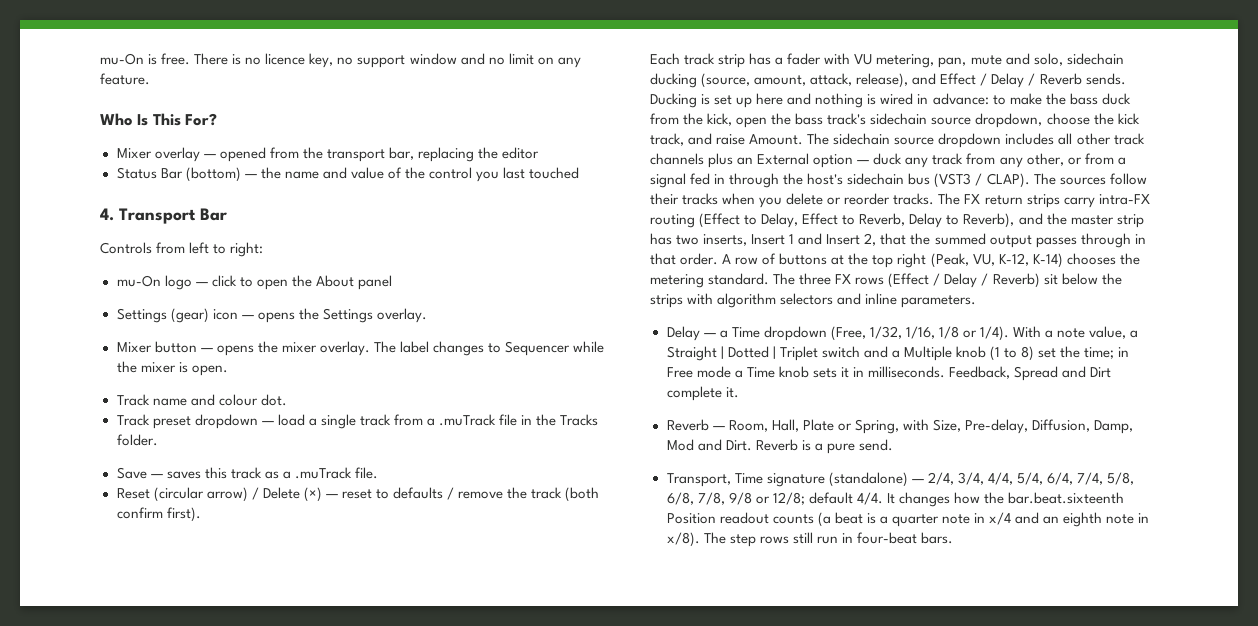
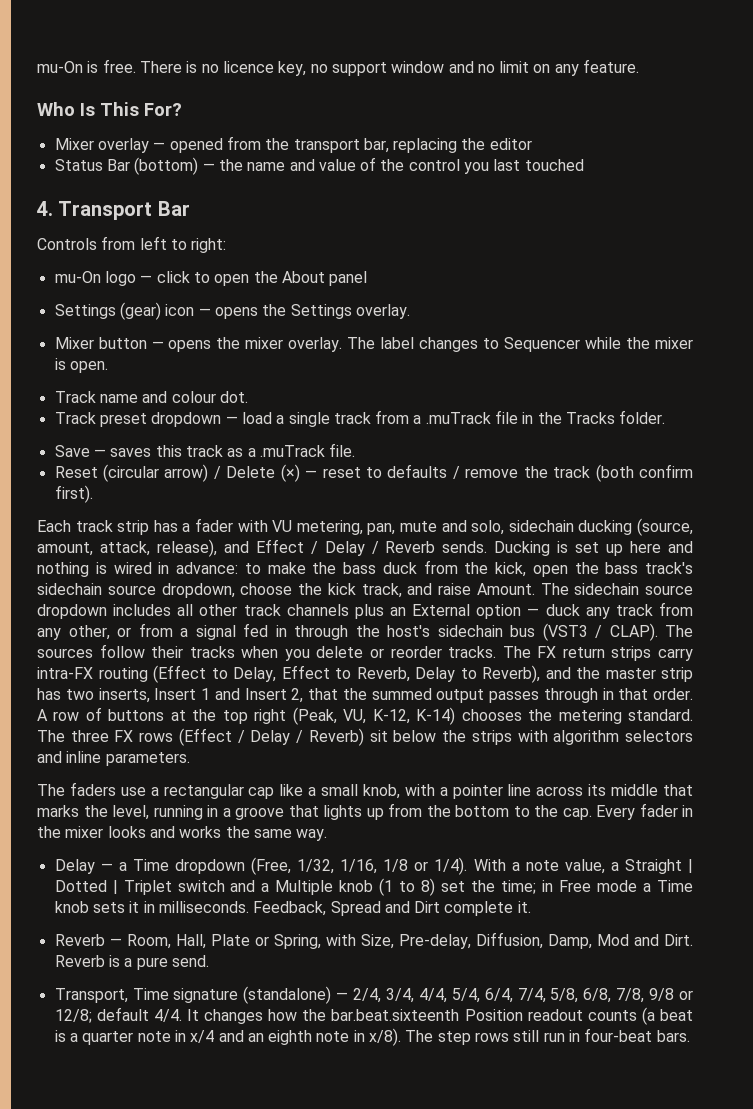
+ The faders use a rectangular cap like a small knob, with a pointer line across its middle that marks the level, running in a groove that lights up from the bottom to the cap. Every fader in the mixer looks and works the same way.

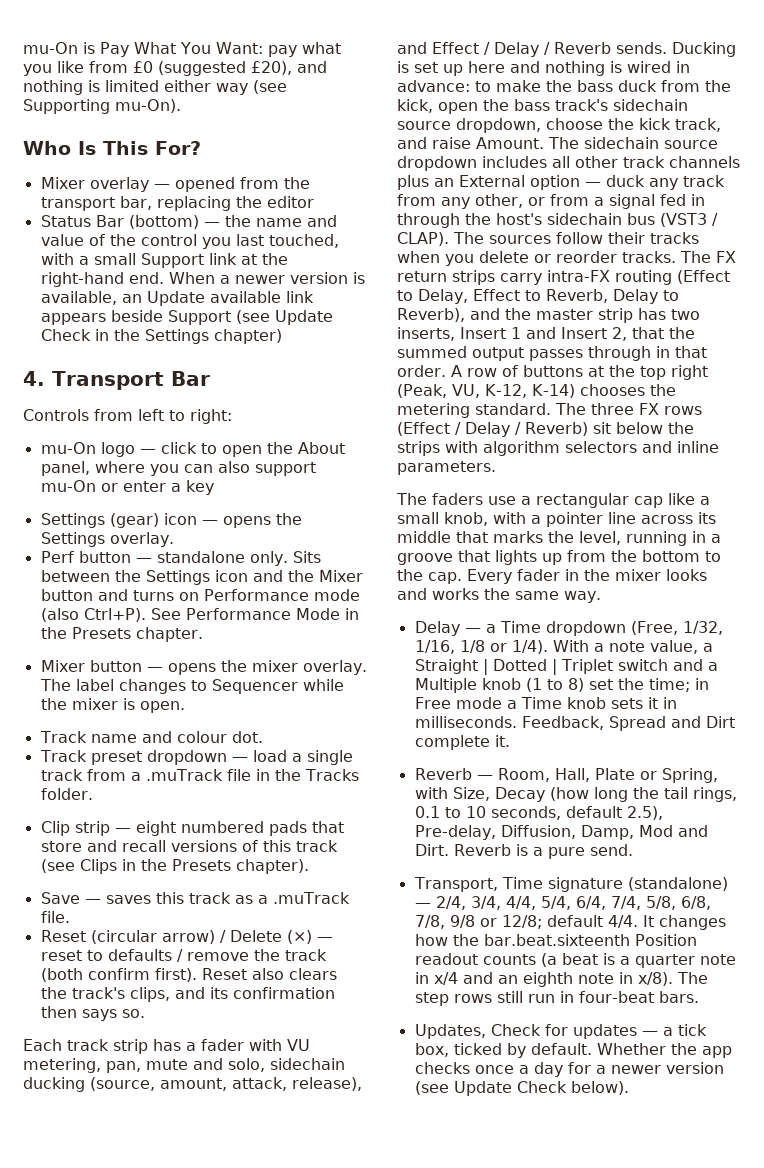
- mu-On is free. There is no licence key, no support window and no limit on any feature.
+ mu-On is Pay What You Want: pay what you like from £0 (suggested £20), and nothing is limited either way (see Supporting mu-On).
- Status Bar (bottom) — the name and value of the control you last touched
+ Status Bar (bottom) — the name and value of the control you last touched, with a small Support link at the right-hand end. When a newer version is available, an Update available link appears beside Support (see Update Check in the Settings chapter)
- mu-On logo — click to open the About panel
+ mu-On logo — click to open the About panel, where you can also support mu-On or enter a key
+ Perf button — standalone only. Sits between the Settings icon and the Mixer button and turns on Performance mode (also Ctrl+P). See Performance Mode in the Presets chapter.
+ Clip strip — eight numbered pads that store and recall versions of this track (see Clips in the Presets chapter).
+ Reset also clears the track's clips, and its confirmation then says so.
- Reverb — Room, Hall, Plate or Spring, with Size, Pre-delay, Diffusion, Damp, Mod and Dirt.
+ Reverb — Room, Hall, Plate or Spring, with Size, Decay (how long the tail rings, 0.1 to 10 seconds, default 2.5), Pre-delay, Diffusion, Damp, Mod and Dirt.
+ Updates, Check for updates — a tick box, ticked by default. Whether the app checks once a day for a newer version (see Update Check below).

